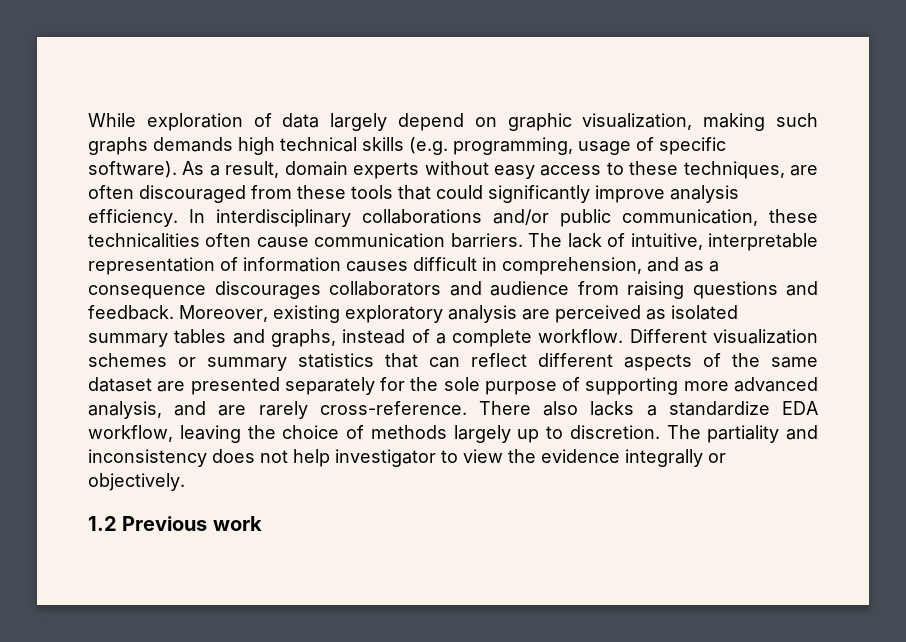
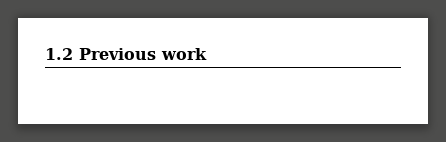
- While exploration of data largely depend on graphic visualization, making such graphs demands high technical skills (e.g. programming, usage of specific software). As a result, domain experts without easy access to these techniques, are often discouraged from these tools that could significantly improve analysis efficiency. In interdisciplinary collaborations and/or public communication, these technicalities often cause communication barriers. The lack of intuitive, interpretable representation of information causes difficult in comprehension, and as a consequence discourages collaborators and audience from raising questions and feedback. Moreover, existing exploratory analysis are perceived as isolated summary tables and graphs, instead of a complete workflow. Different visualization schemes or summary statistics that can reflect different aspects of the same dataset are presented separately for the sole purpose of supporting more advanced analysis, and are rarely cross-reference. There also lacks a standardize EDA workflow, leaving the choice of methods largely up to discretion. The partiality and inconsistency does not help investigator to view the evidence integrally or objectively.

